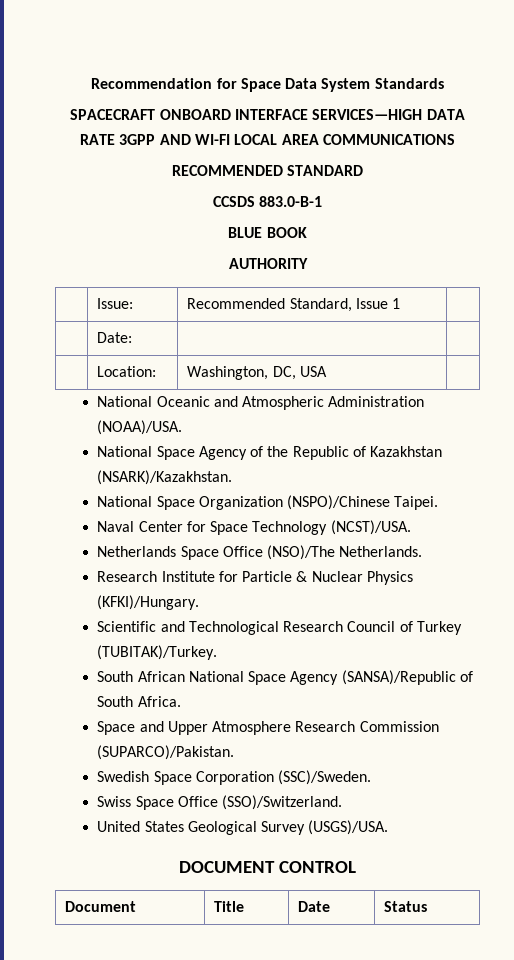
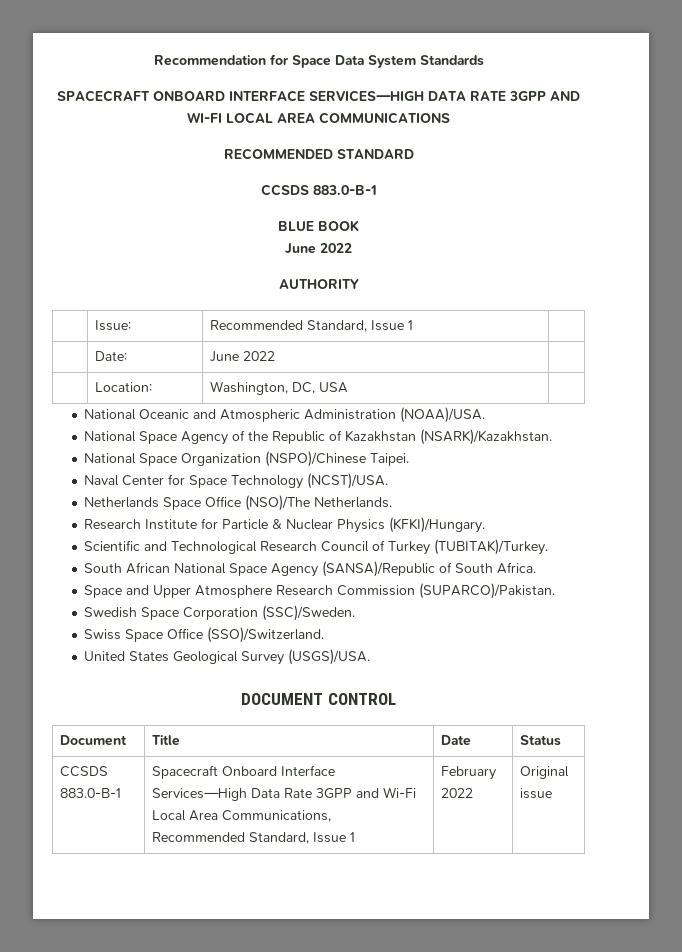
  BLUE BOOK
+ June 2022
- | Date: | |
+ | Date: | June 2022 |
+ CCSDS 883.0-B-1 | Spacecraft Onboard Interface Services—High Data Rate 3GPP and Wi-Fi Local Area Communications, Recommended Standard, Issue 1 | February 2022 | Original issue

